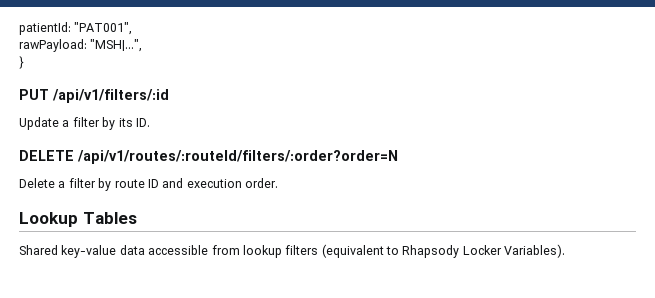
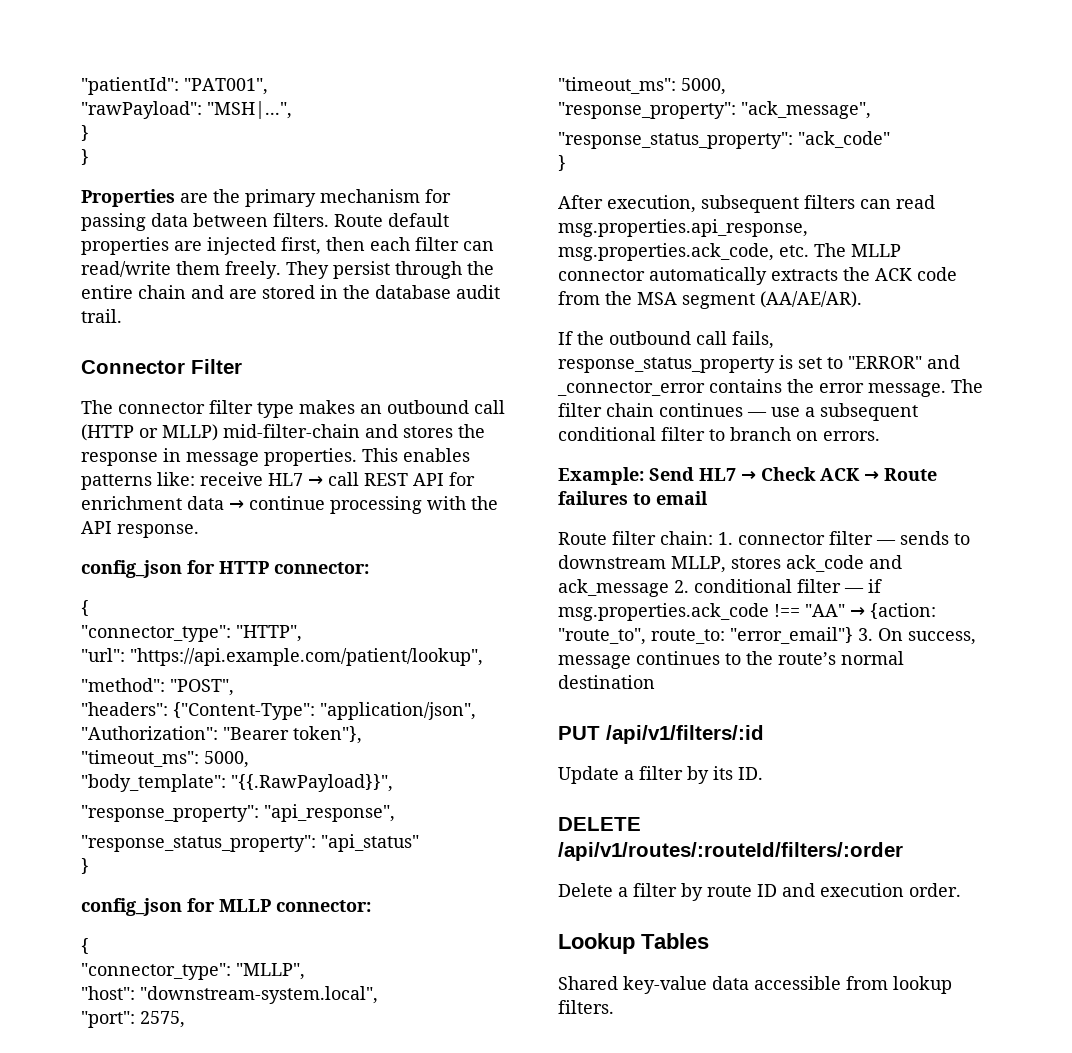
- patientId: "PAT001",
+ "patientId": "PAT001",
- rawPayload: "MSH|...",
+ "rawPayload": "MSH|...",
  }
+ }
+ Properties are the primary mechanism for passing data between filters. Route default properties are injected first, then each filter can read/write them freely. They persist through the entire chain and are stored in the database audit trail.
+ Connector Filter
+ The connector filter type makes an outbound call (HTTP or MLLP) mid-filter-chain and stores the response in message properties. This enables patterns like: receive HL7 → call REST API for enrichment data → continue processing with the API response.
+ config_json for HTTP connector:
+ {
+ "connector_type": "HTTP",
+ "url": "https://api.example.com/patient/lookup",
+ "method": "POST",
+ "headers": {"Content-Type": "application/json", "Authorization": "Bearer token"},
+ "timeout_ms": 5000,
+ "body_template": "{{.RawPayload}}",
+ "response_property": "api_response",
+ "response_status_property": "api_status"
+ }
+ config_json for MLLP connector:
+ {
+ "connector_type": "MLLP",
+ "host": "downstream-system.local",
+ "port": 2575,
+ "timeout_ms": 5000,
+ "response_property": "ack_message",
+ "response_status_property": "ack_code"
+ }
+ After execution, subsequent filters can read msg.properties.api_response, msg.properties.ack_code, etc. The MLLP connector automatically extracts the ACK code from the MSA segment (AA/AE/AR).
+ If the outbound call fails, response_status_property is set to "ERROR" and _connector_error contains the error message. The filter chain continues — use a subsequent conditional filter to branch on errors.
+ Example: Send HL7 → Check ACK → Route failures to email
+ Route filter chain: 1. connector filter — sends to downstream MLLP, stores ack_code and ack_message 2. conditional filter — if msg.properties.ack_code !== "AA" → {action: "route_to", route_to: "error_email"} 3. On success, message continues to the route’s normal destination
- DELETE /api/v1/routes/:routeId/filters/:order?order=N
+ DELETE /api/v1/routes/:routeId/filters/:order
- Shared key-value data accessible from lookup filters (equivalent to Rhapsody Locker Variables).
+ Shared key-value data accessible from lookup filters.

